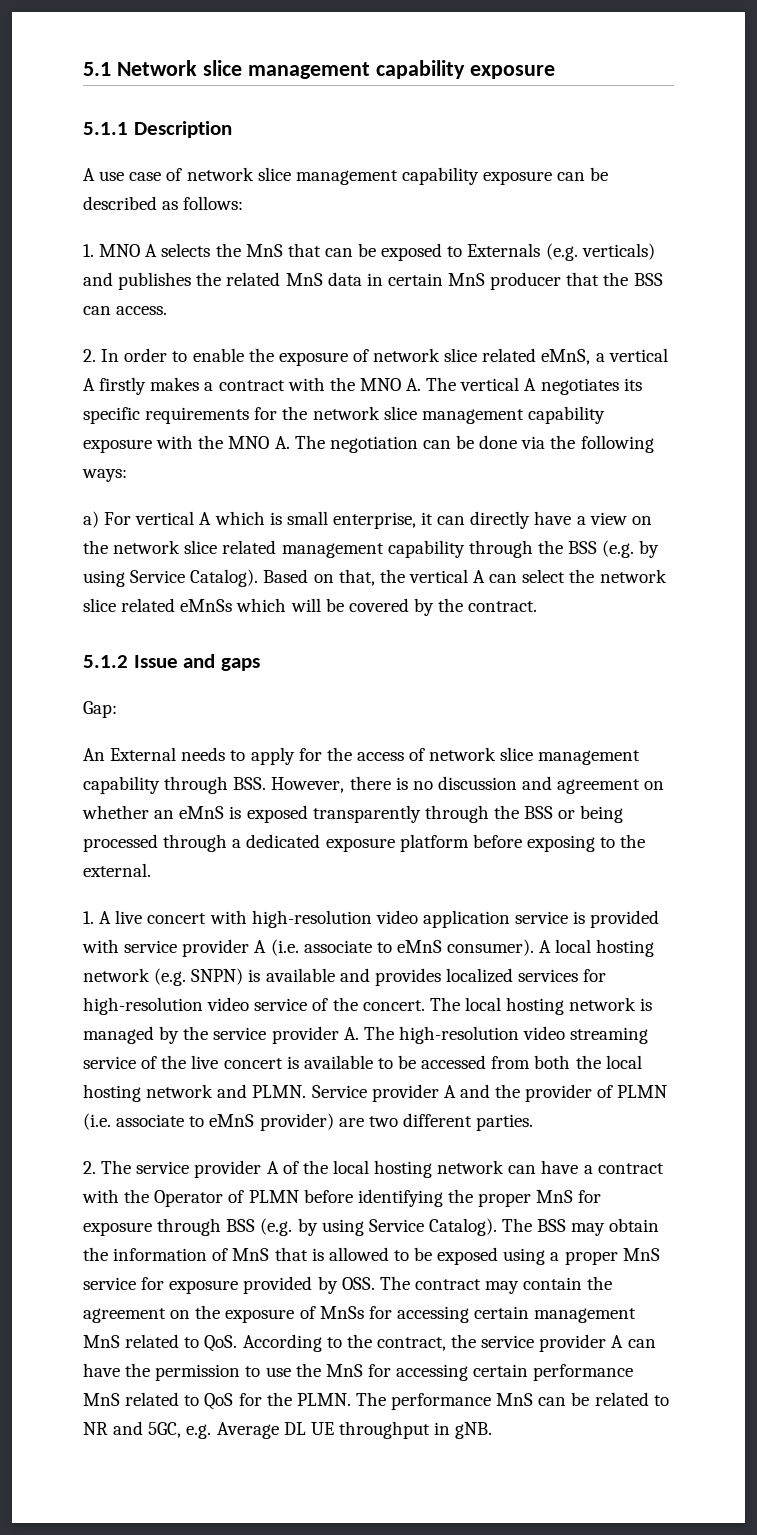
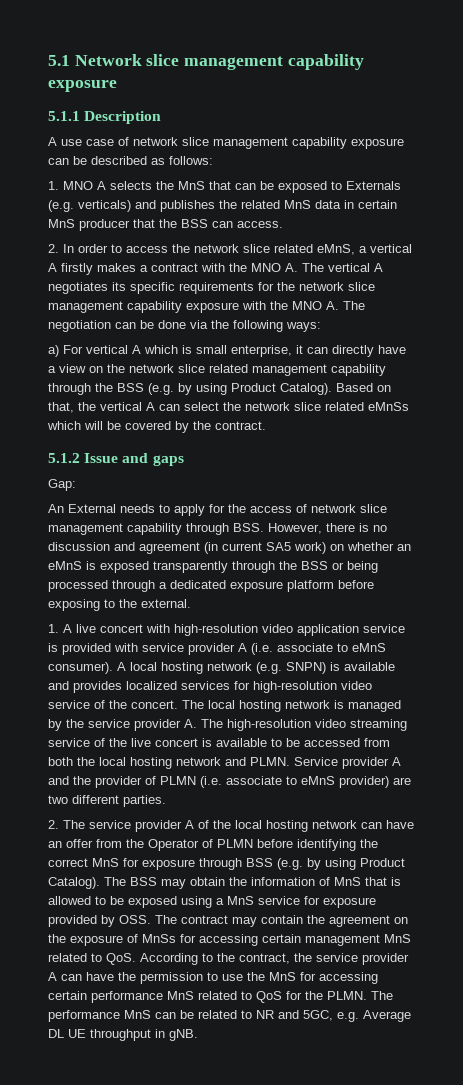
- 2. In order to enable the exposure of network slice related eMnS, a vertical A firstly makes a contract with the MNO A. The vertical A negotiates its specific requirements for the network slice management capability exposure with the MNO A. The negotiation can be done via the following ways:
+ 2. In order to access the network slice related eMnS, a vertical A firstly makes a contract with the MNO A. The vertical A negotiates its specific requirements for the network slice management capability exposure with the MNO A. The negotiation can be done via the following ways:
- a) For vertical A which is small enterprise, it can directly have a view on the network slice related management capability through the BSS (e.g. by using Service Catalog).
+ a) For vertical A which is small enterprise, it can directly have a view on the network slice related management capability through the BSS (e.g. by using Product Catalog).
- An External needs to apply for the access of network slice management capability through BSS. However, there is no discussion and agreement on whether an eMnS is exposed transparently through the BSS or being processed through a dedicated exposure platform before exposing to the external.
+ An External needs to apply for the access of network slice management capability through BSS. However, there is no discussion and agreement (in current SA5 work) on whether an eMnS is exposed transparently through the BSS or being processed through a dedicated exposure platform before exposing to the external.
- 2. The service provider A of the local hosting network can have a contract with the Operator of PLMN before identifying the proper MnS for exposure through BSS (e.g. by using Service Catalog).
+ 2. The service provider A of the local hosting network can have an offer from the Operator of PLMN before identifying the correct MnS for exposure through BSS (e.g. by using Product Catalog).
- The BSS may obtain the information of MnS that is allowed to be exposed using a proper MnS service for exposure provided by OSS. The contract may contain the agreement on the exposure of MnSs for accessing certain management MnS related to QoS. According to the contract, the service provider A can have the permission to use the MnS for accessing certain performance MnS related to QoS for the PLMN.
+ The BSS may obtain the information of MnS that is allowed to be exposed using a MnS service for exposure provided by OSS. The contract may contain the agreement on the exposure of MnSs for accessing certain management MnS related to QoS. According to the contract, the service provider A can have the permission to use the MnS for accessing certain performance MnS related to QoS for the PLMN.

